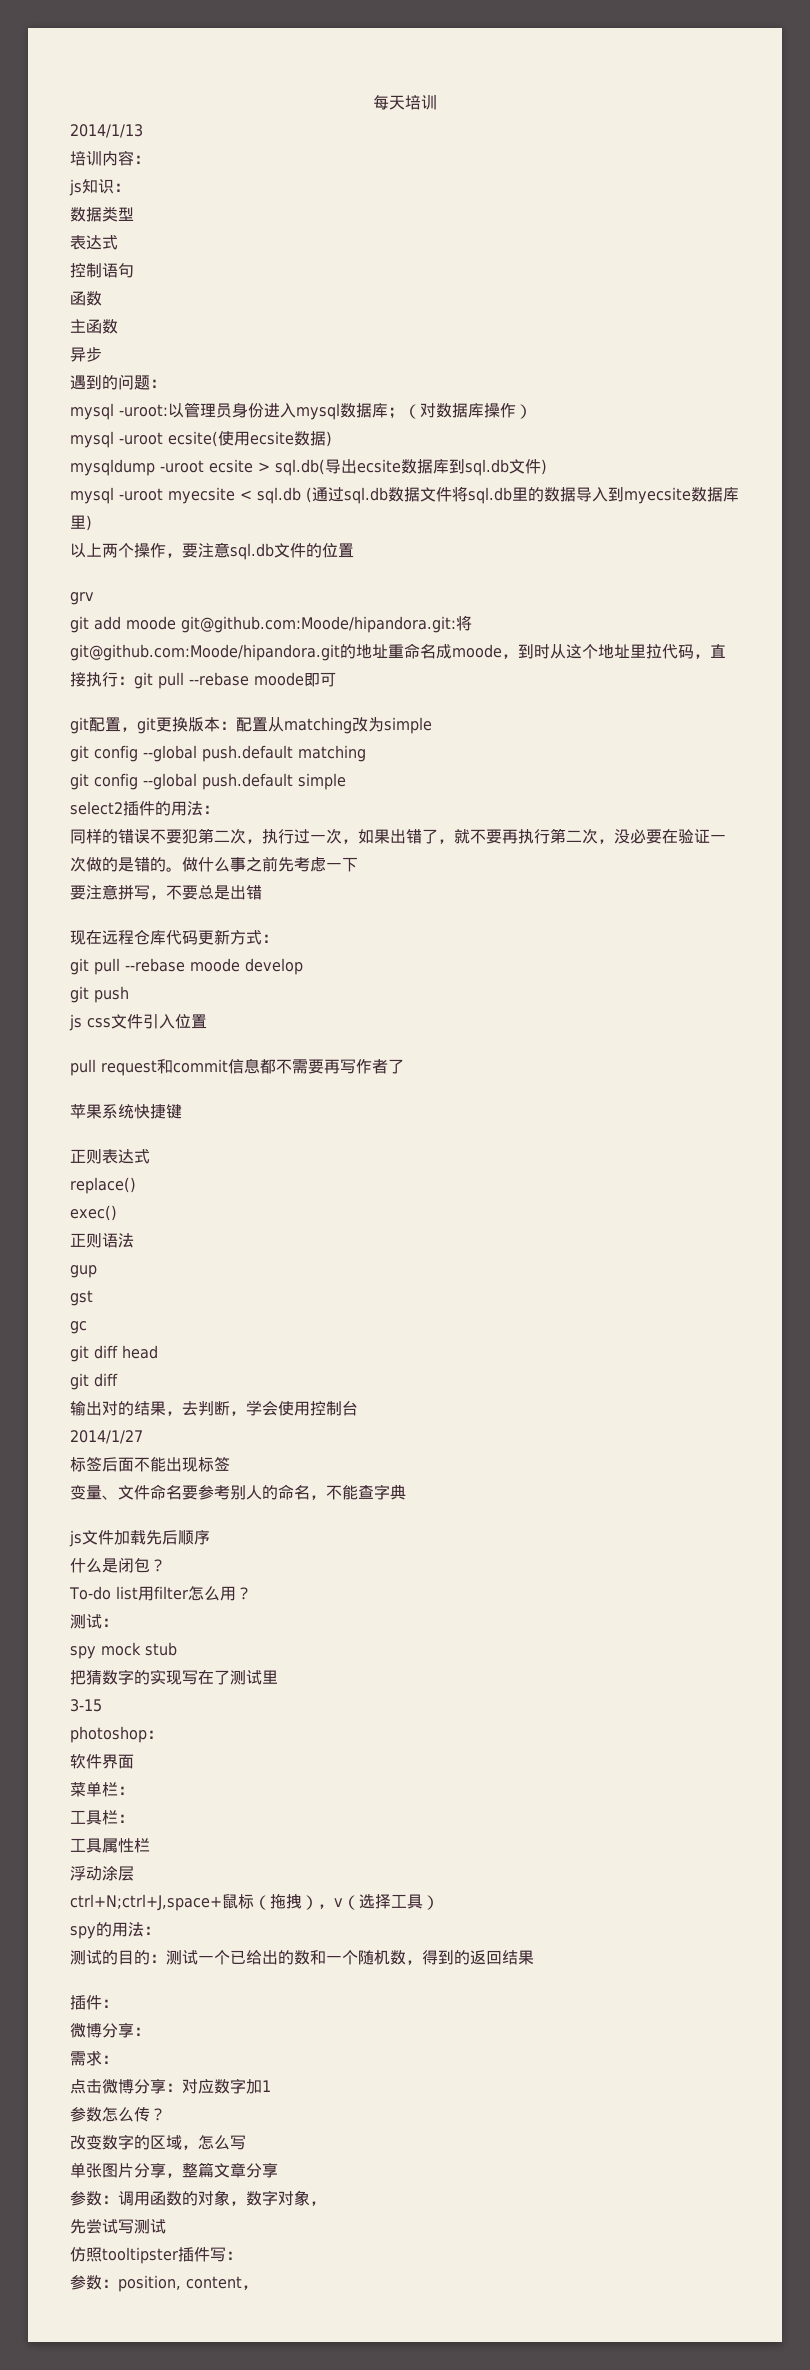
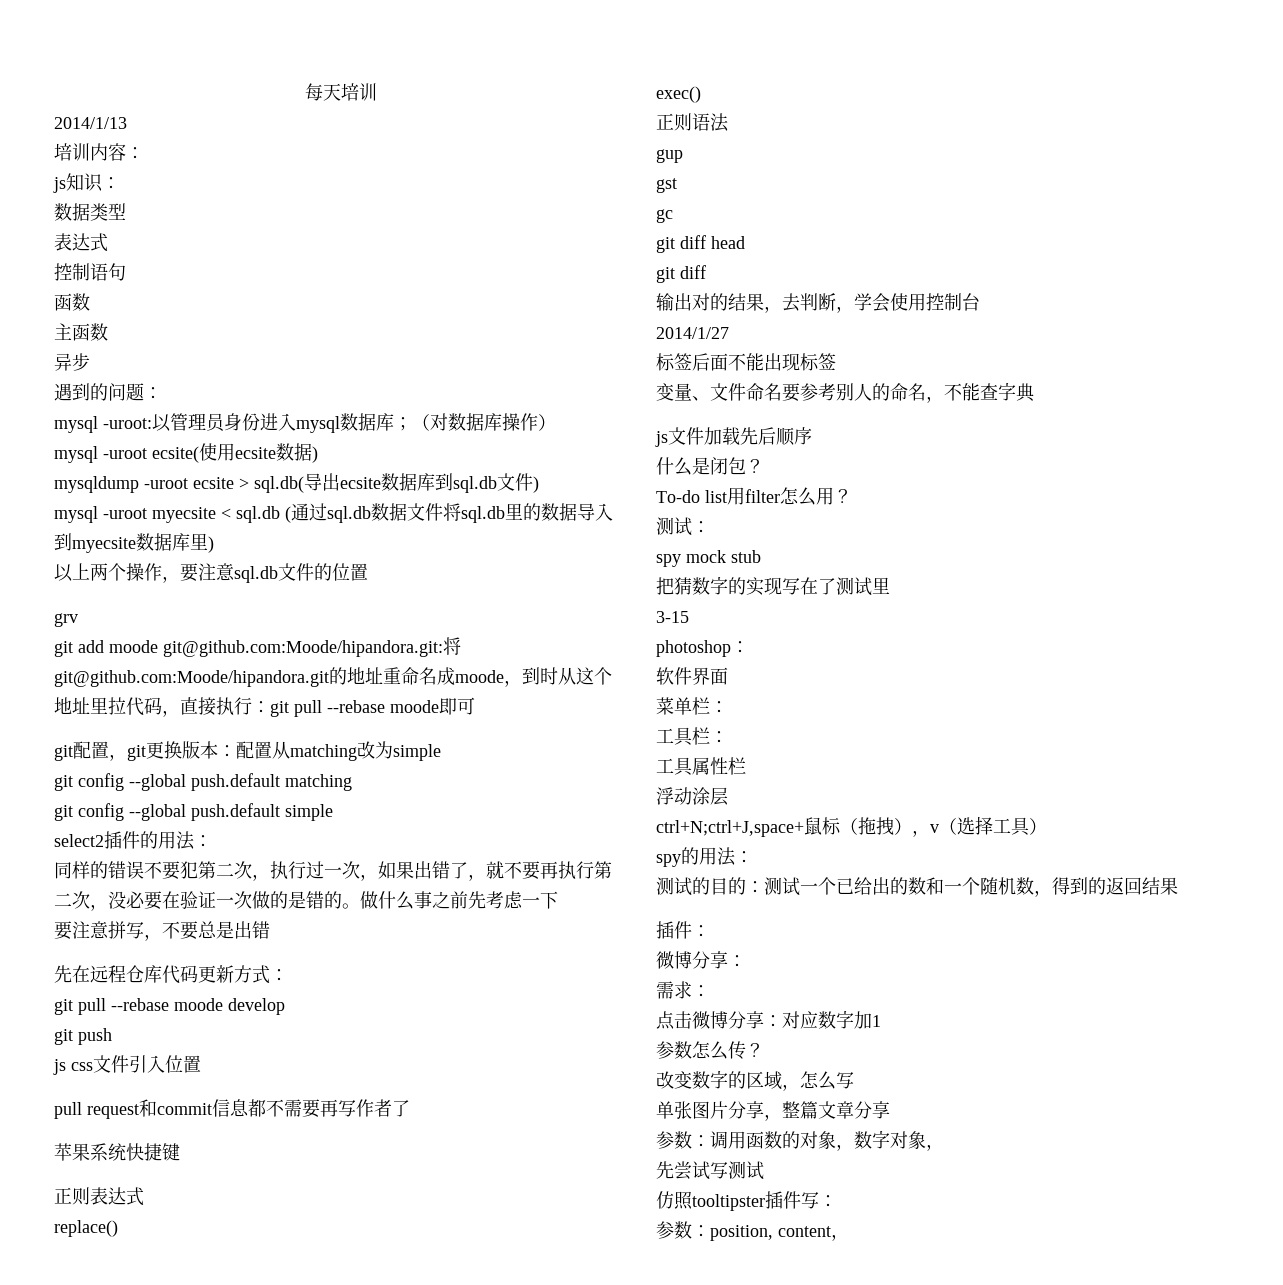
- 现在远程仓库代码更新方式：
+ 先在远程仓库代码更新方式：

